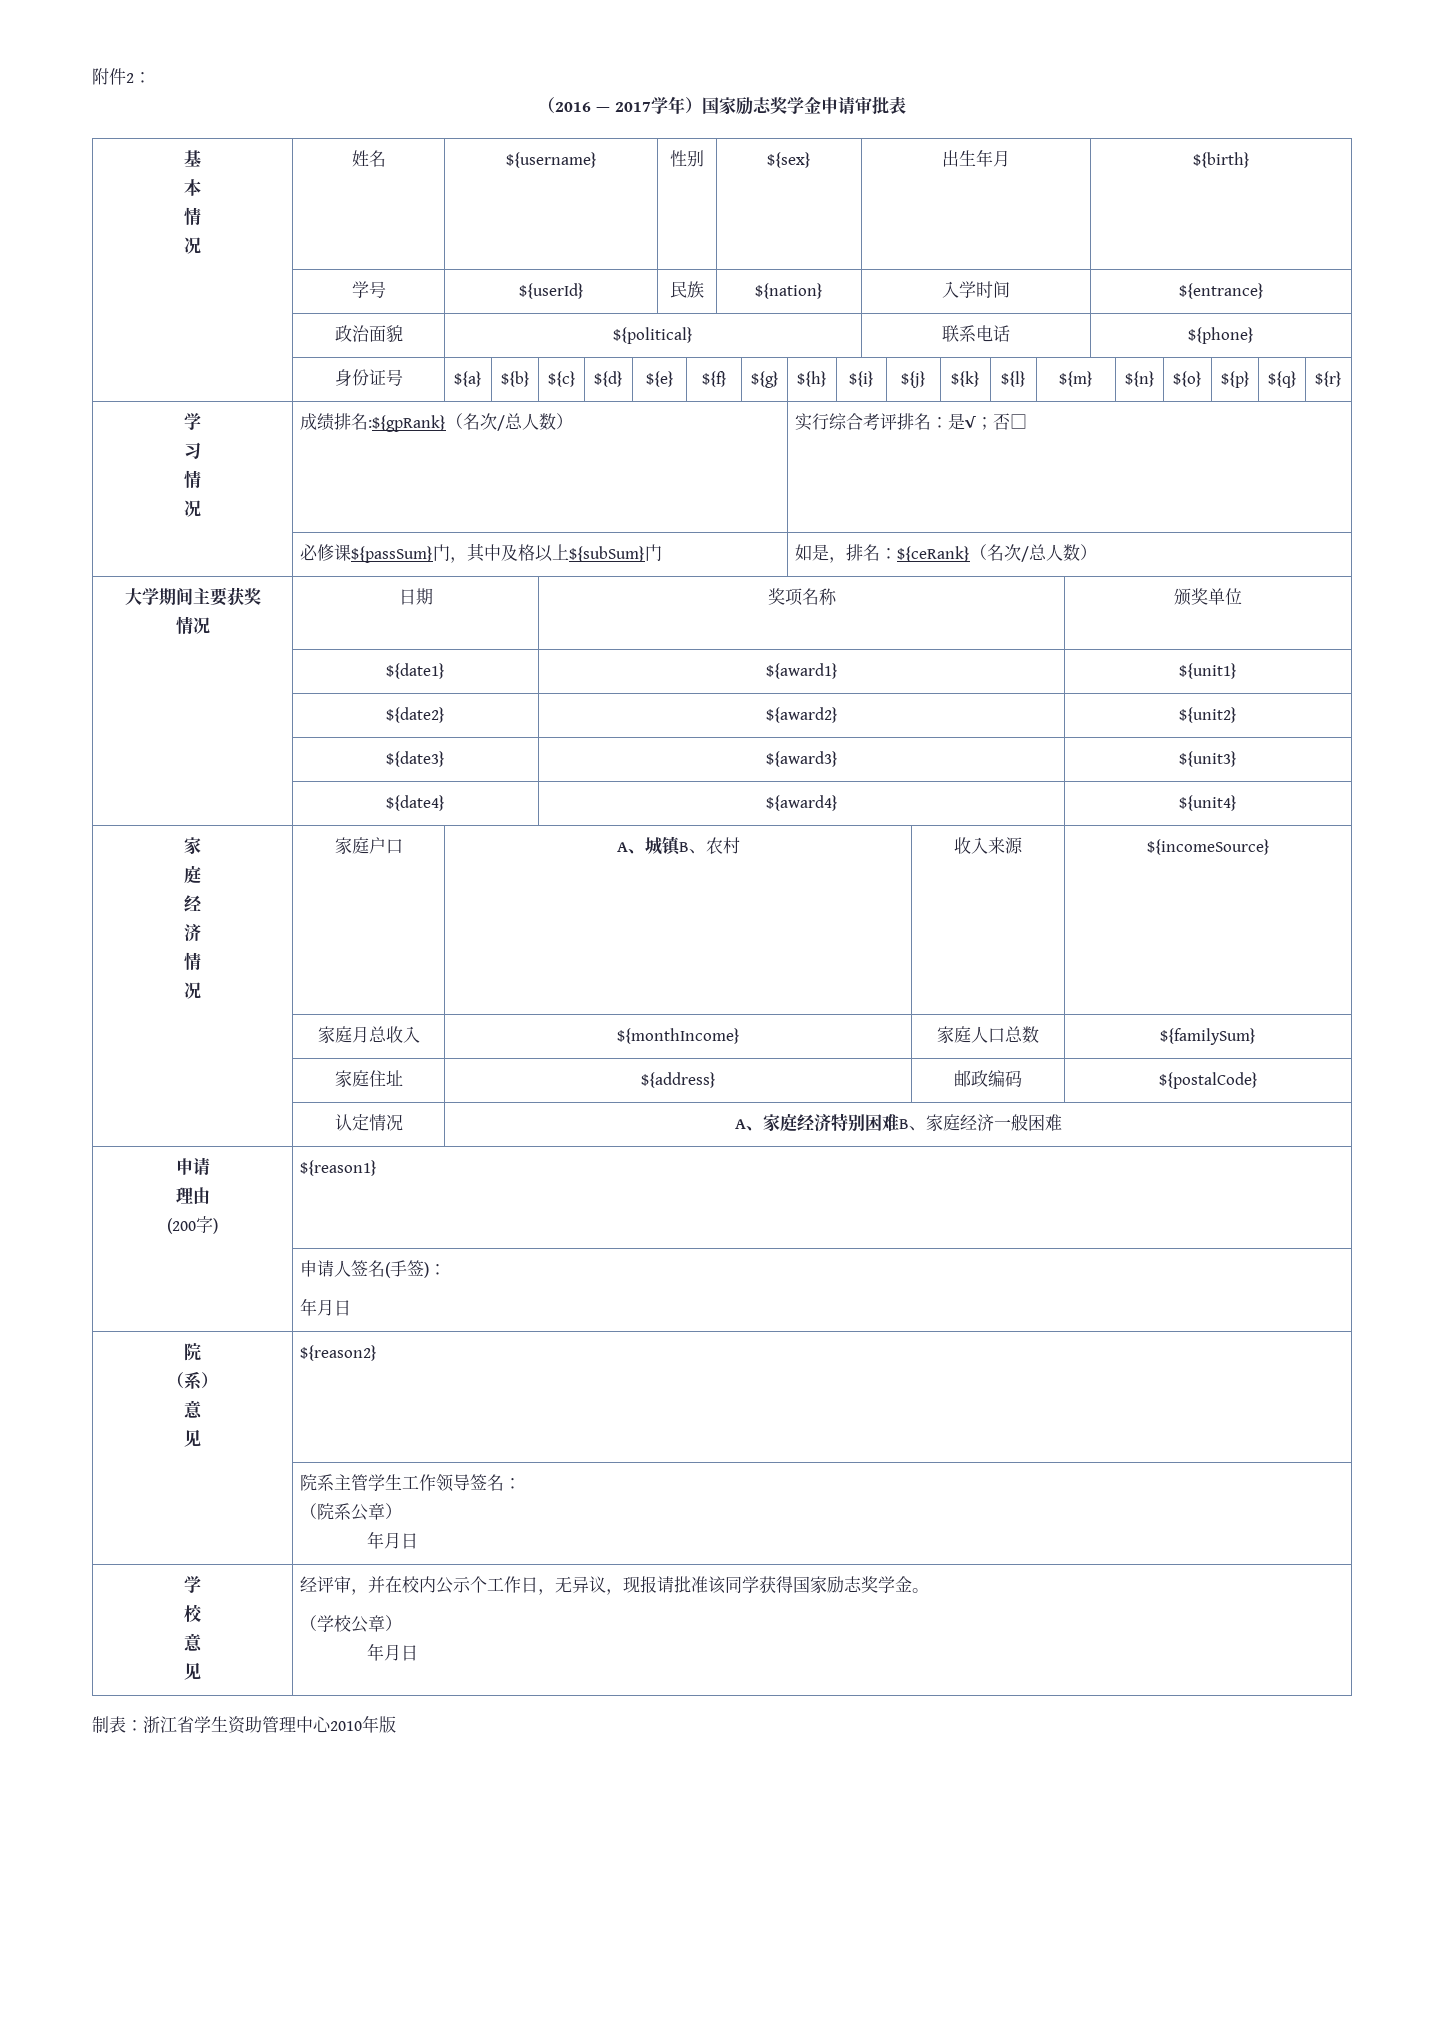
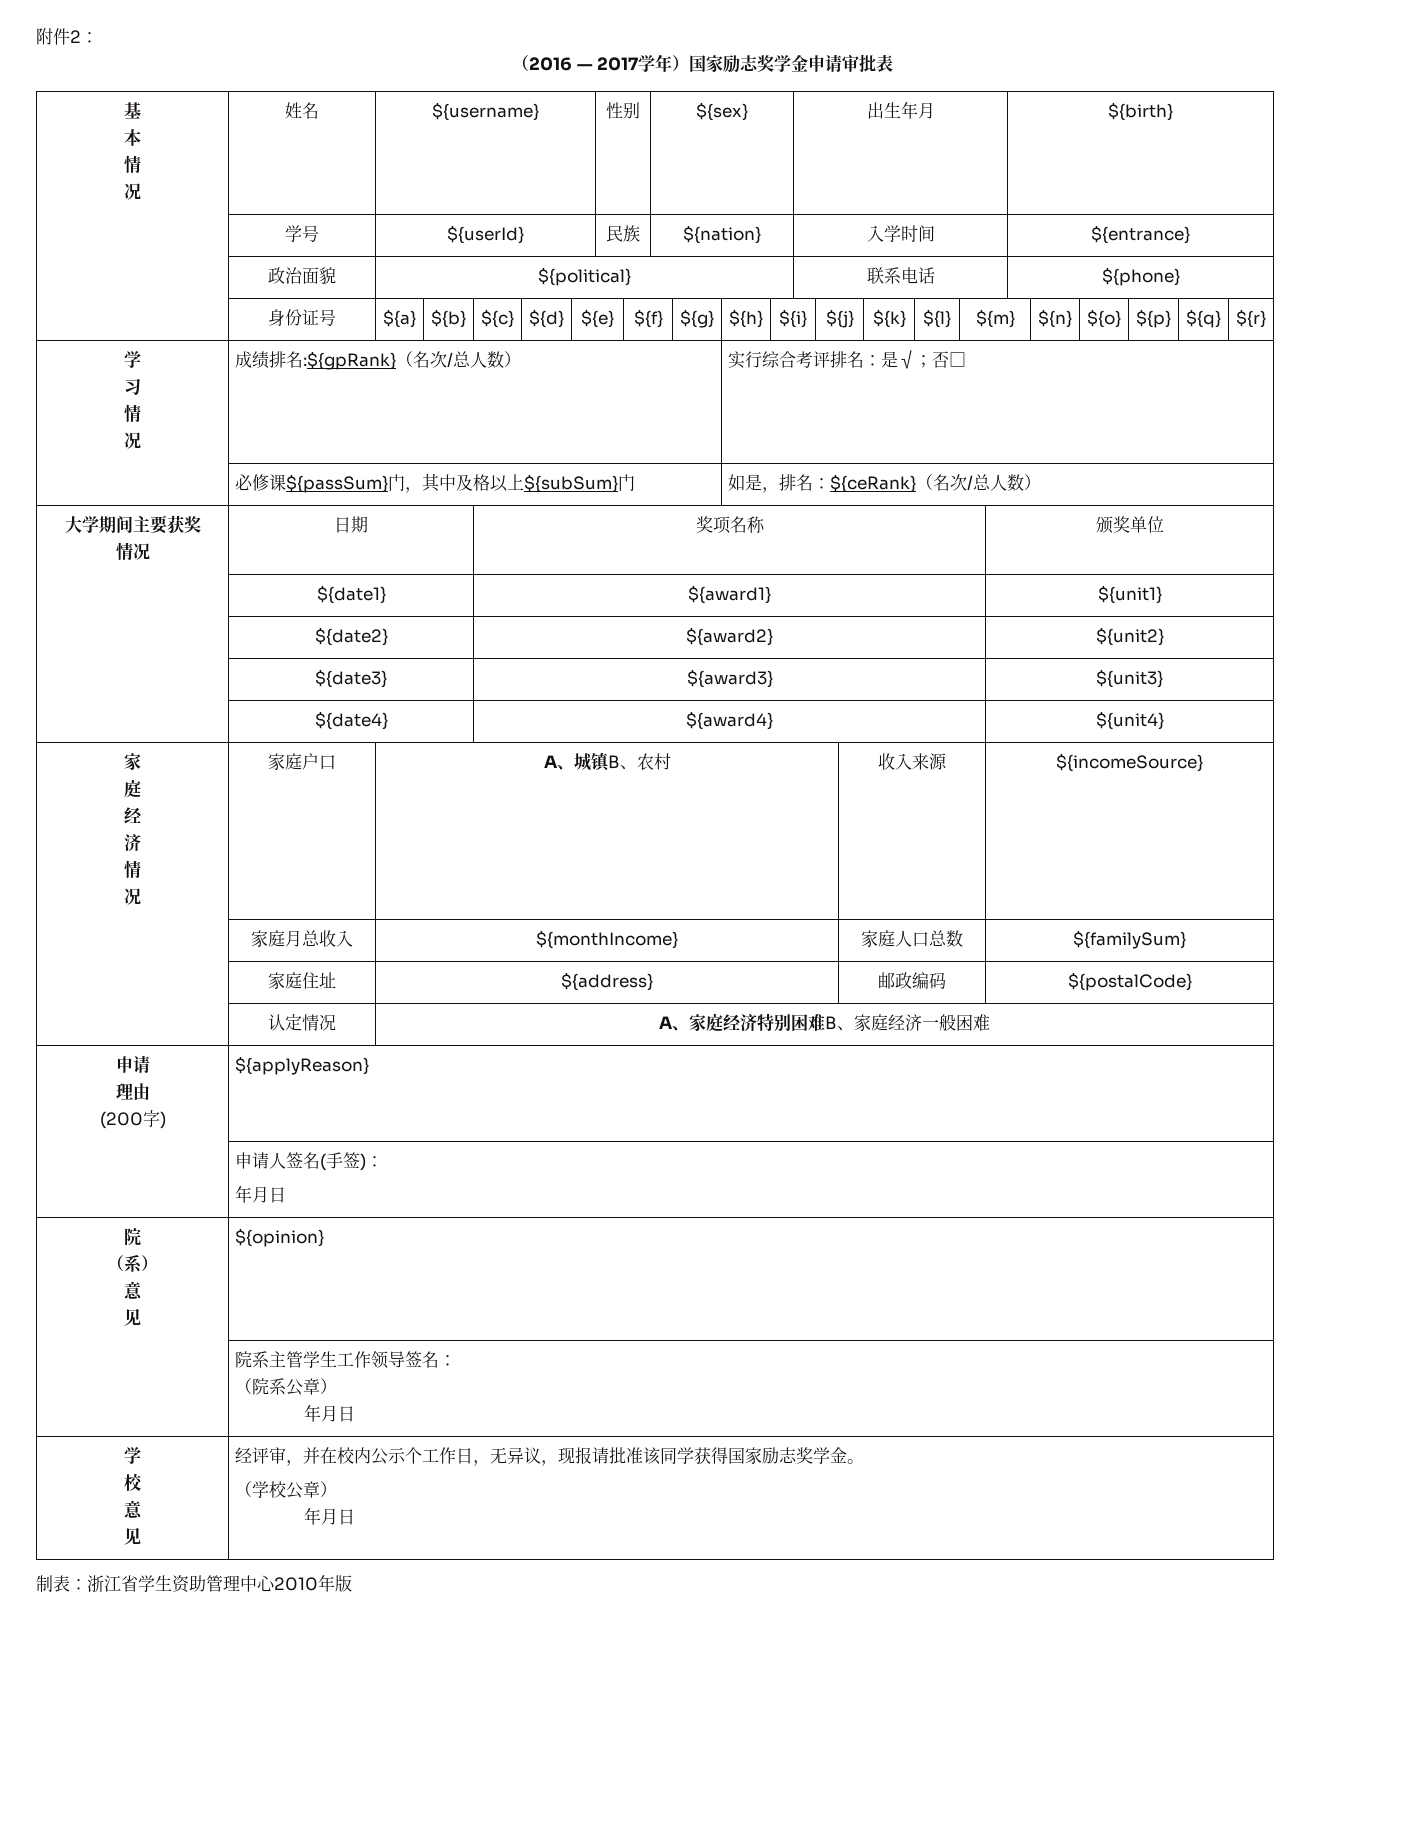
  | 认定情况 | A、家庭经济特别困难B、家庭经济一般困难
  申请
  理由
- (200字) | ${reason1}
+ (200字) | ${applyReason}
  | 申请人签名(手签)：
  年月日
  院
  （系）
  意
- 见 | ${reason2}
+ 见 | ${opinion}

